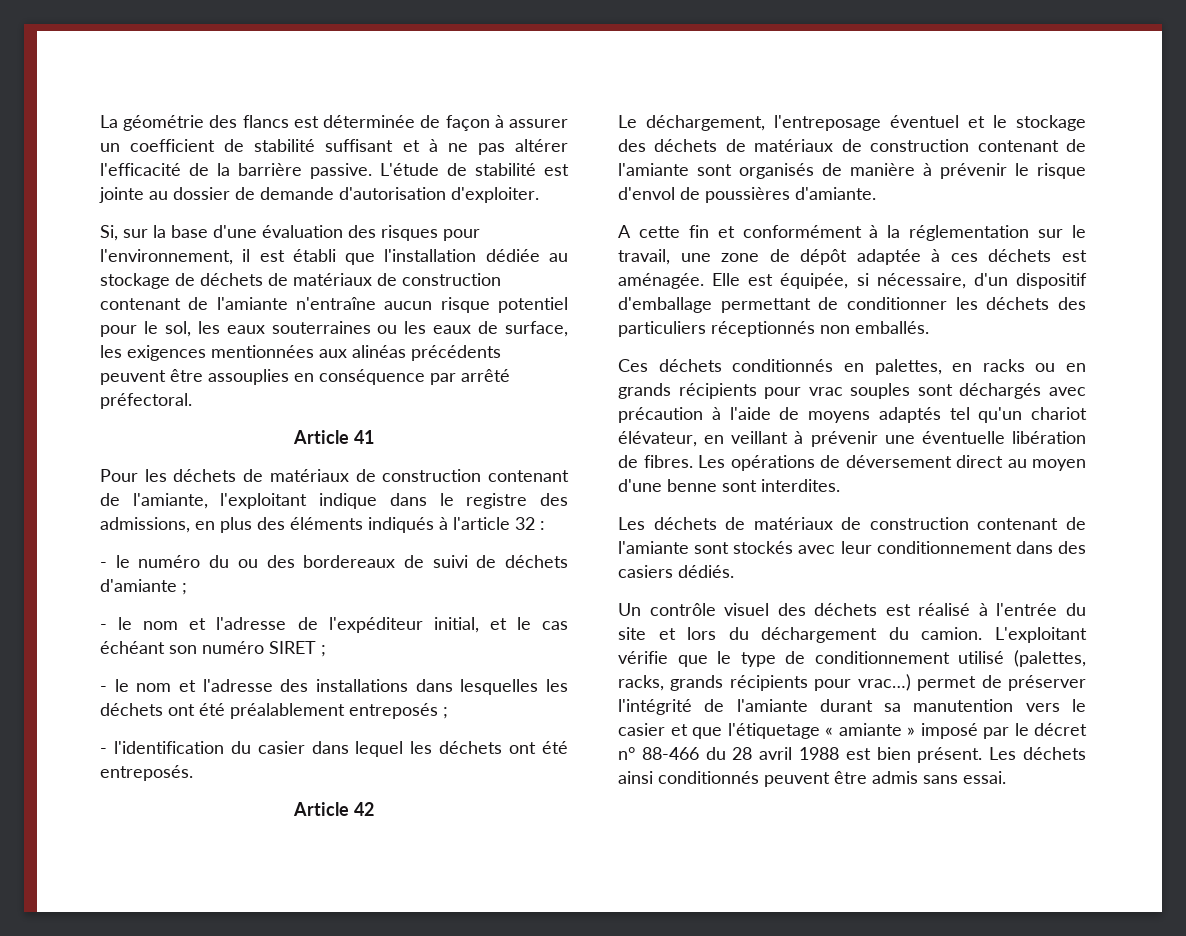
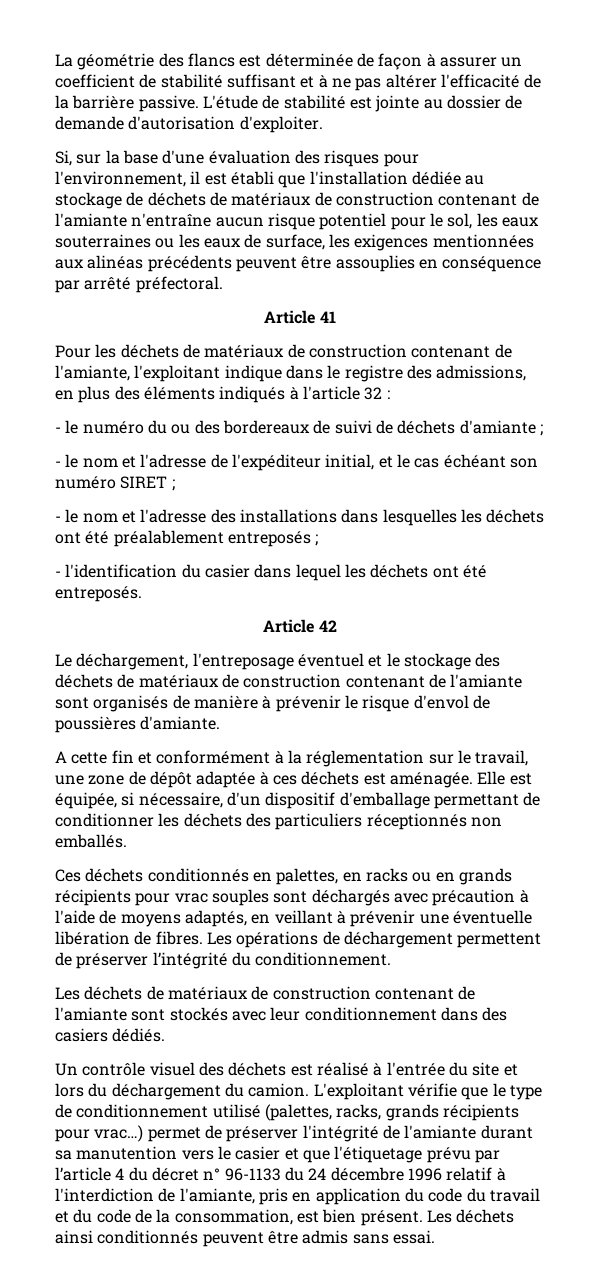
- Ces déchets conditionnés en palettes, en racks ou en grands récipients pour vrac souples sont déchargés avec précaution à l'aide de moyens adaptés tel qu'un chariot élévateur, en veillant à prévenir une éventuelle libération de fibres.
+ Ces déchets conditionnés en palettes, en racks ou en grands récipients pour vrac souples sont déchargés avec précaution à l'aide de moyens adaptés, en veillant à prévenir une éventuelle libération de fibres.
- Les opérations de déversement direct au moyen d'une benne sont interdites.
+ Les opérations de déchargement permettent de préserver l’intégrité du conditionnement.
- L'exploitant vérifie que le type de conditionnement utilisé (palettes, racks, grands récipients pour vrac…) permet de préserver l'intégrité de l'amiante durant sa manutention vers le casier et que l'étiquetage « amiante » imposé par le décret n° 88-466 du 28 avril 1988 est bien présent.
+ L'exploitant vérifie que le type de conditionnement utilisé (palettes, racks, grands récipients pour vrac…) permet de préserver l'intégrité de l'amiante durant sa manutention vers le casier et que l'étiquetage prévu par l’article 4 du décret n° 96-1133 du 24 décembre 1996 relatif à l'interdiction de l'amiante, pris en application du code du travail et du code de la consommation, est bien présent.

